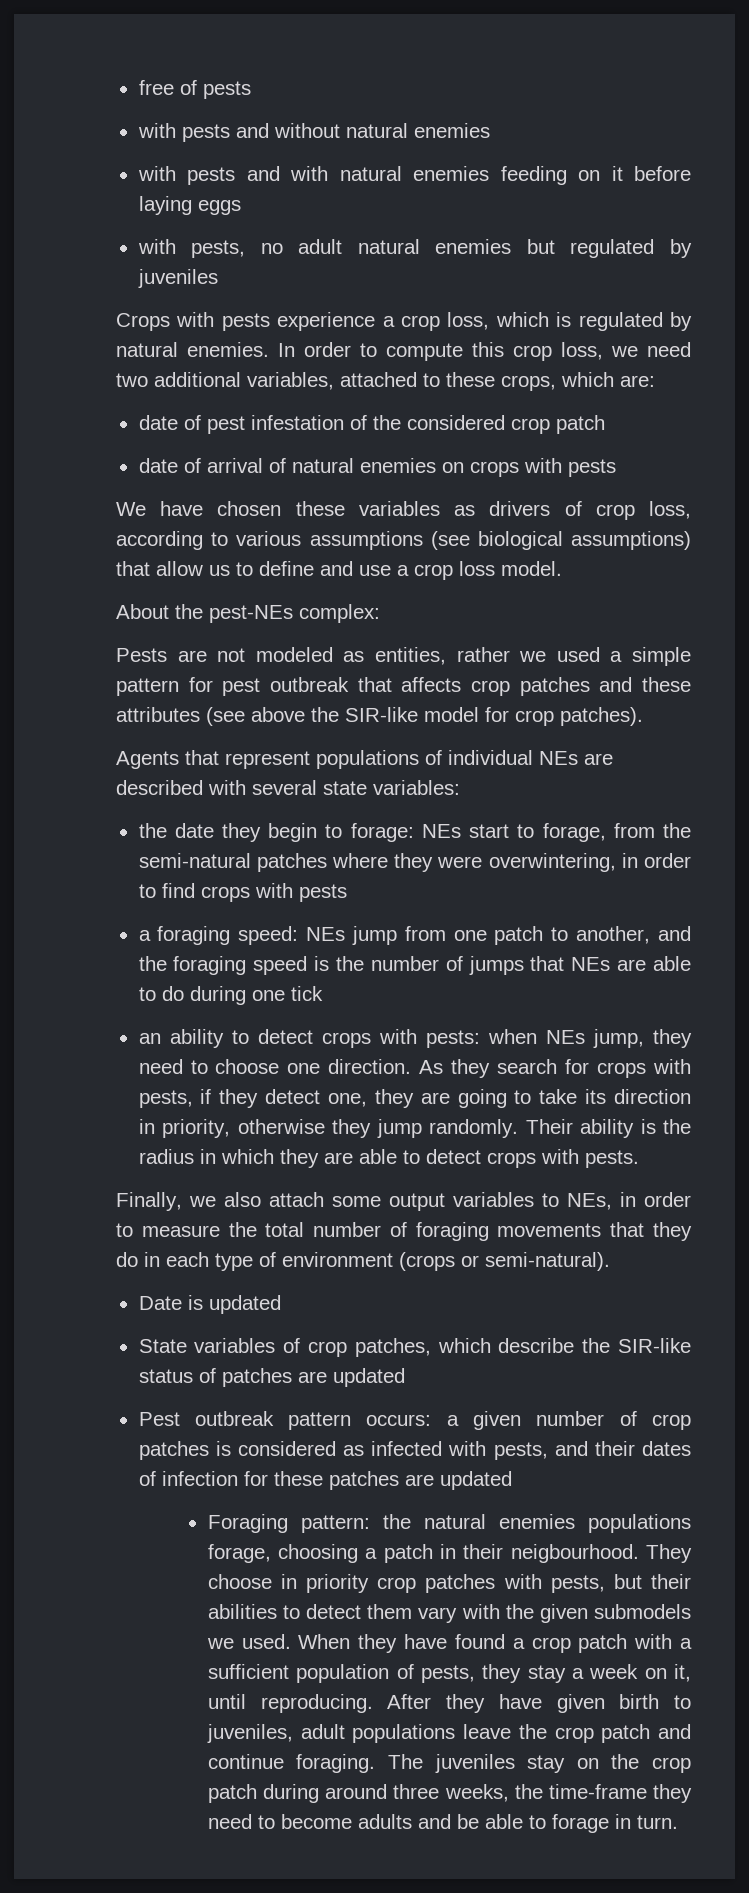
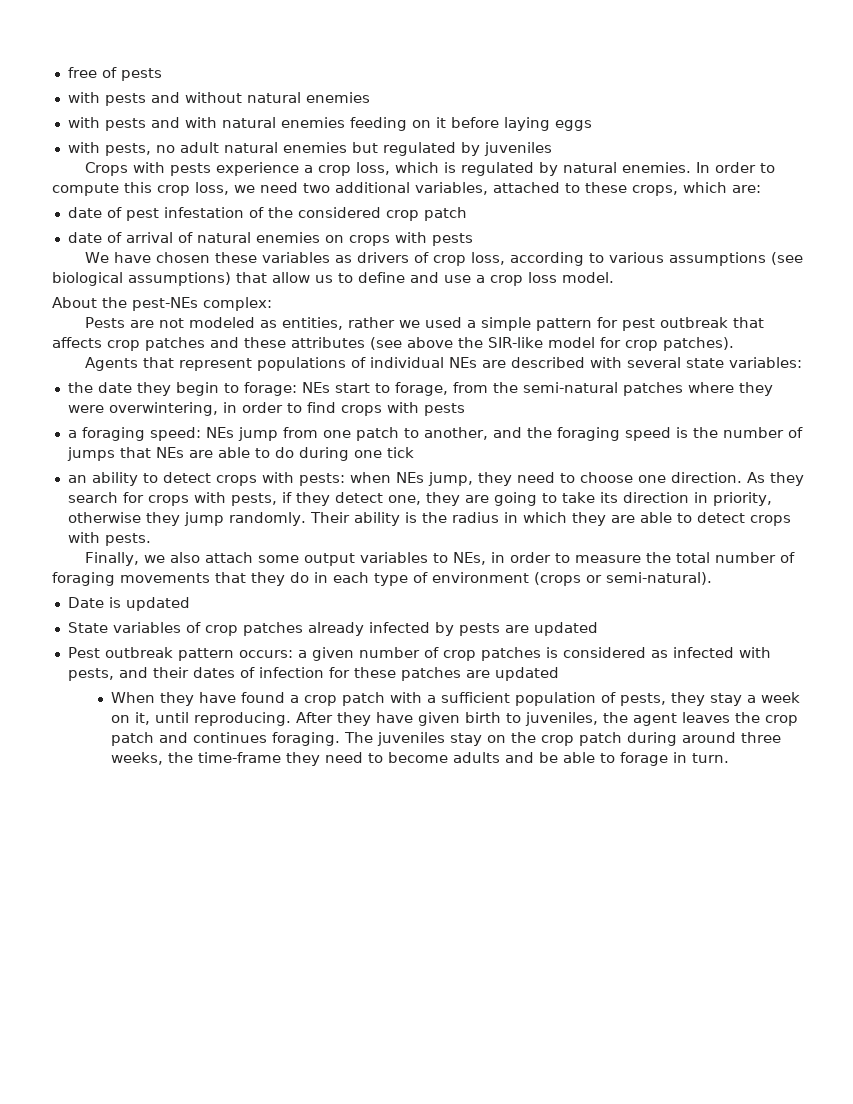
- State variables of crop patches, which describe the SIR-like status of patches are updated
+ State variables of crop patches already infected by pests are updated
- Foraging pattern: the natural enemies populations forage, choosing a patch in their neigbourhood. They choose in priority crop patches with pests, but their abilities to detect them vary with the given submodels we used.
- After they have given birth to juveniles, adult populations leave the crop patch and continue foraging.
+ After they have given birth to juveniles, the agent leaves the crop patch and continues foraging.

